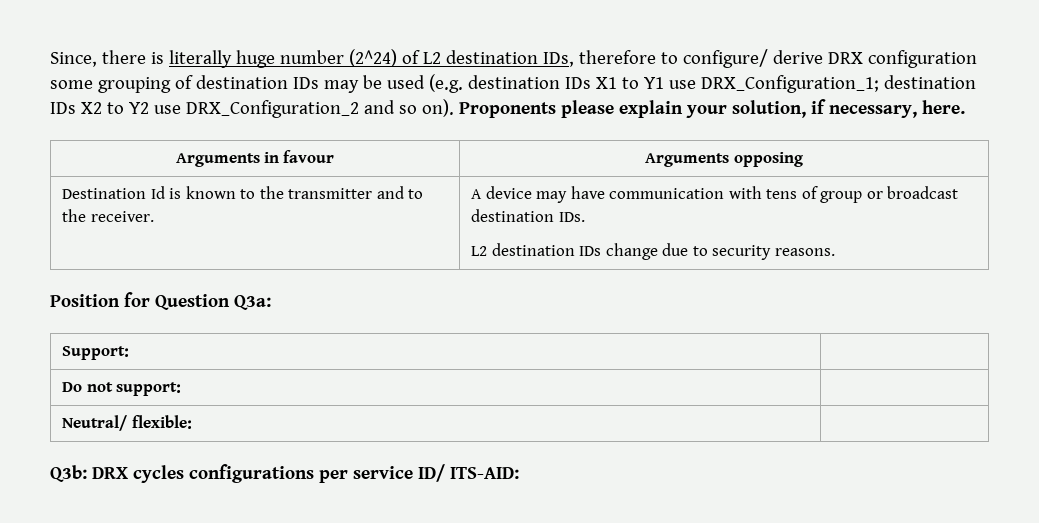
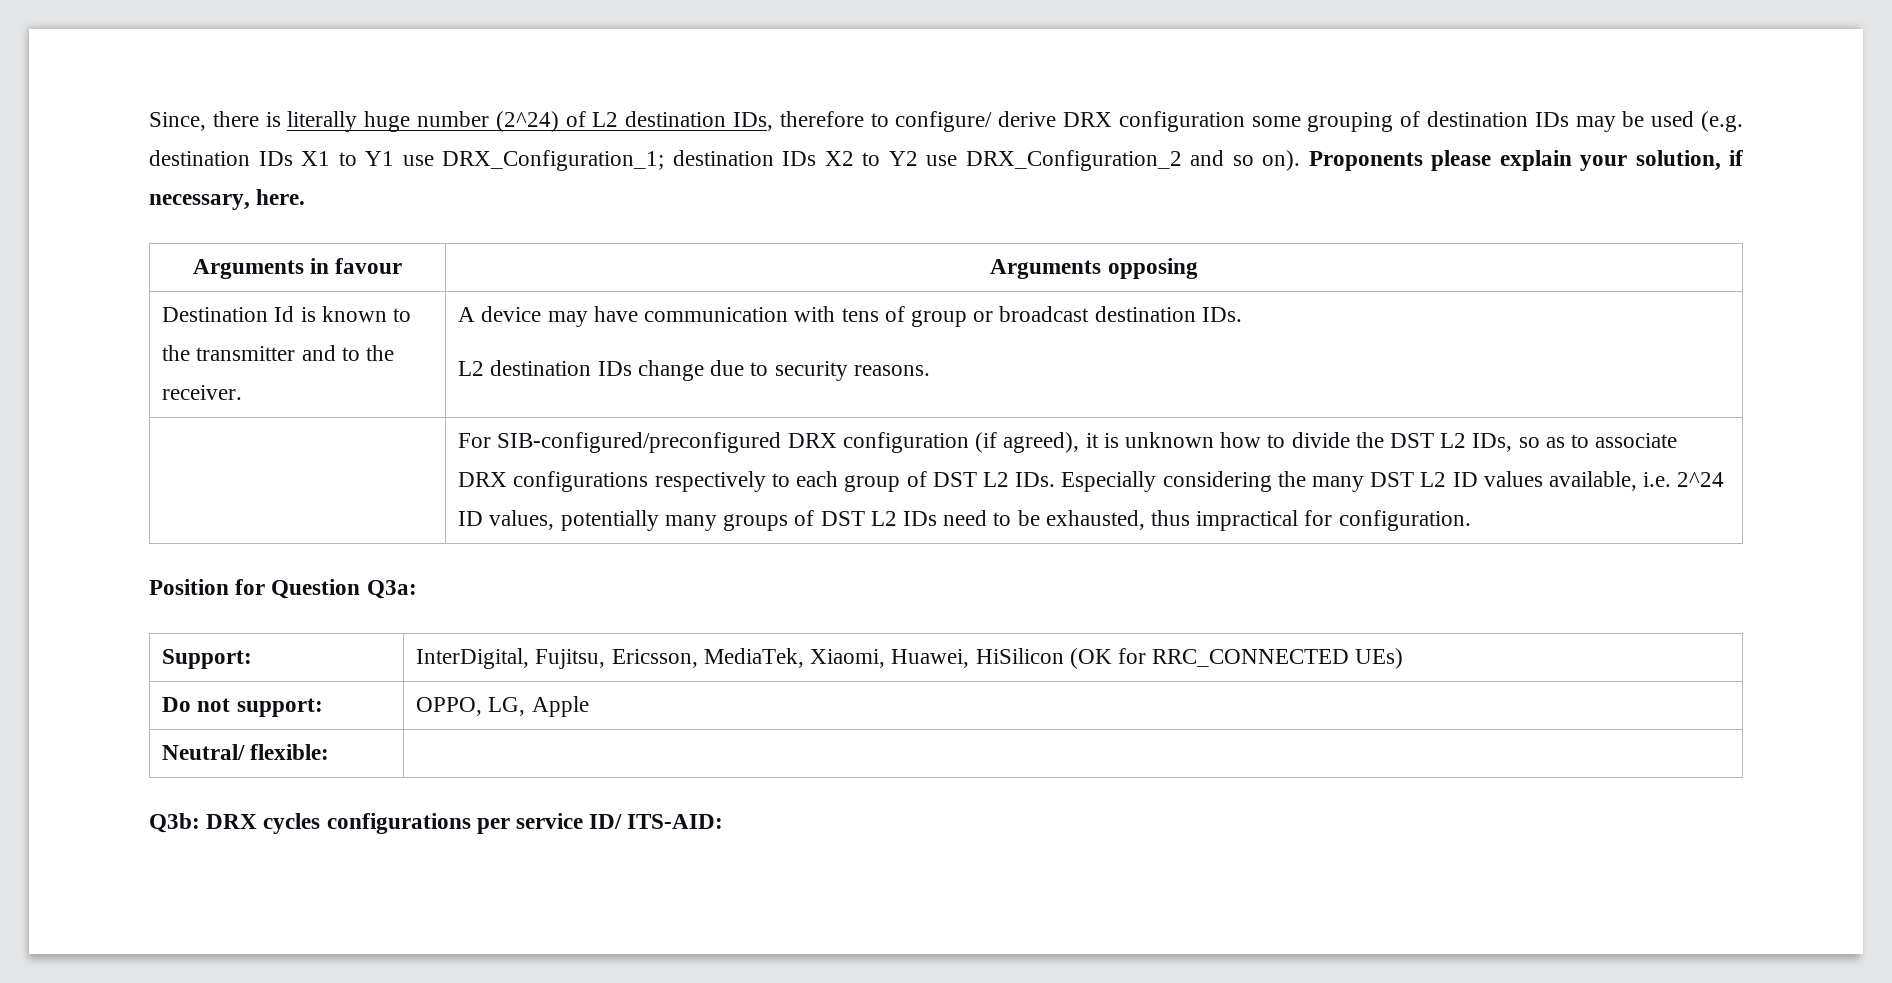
+ For SIB-configured/preconfigured DRX configuration (if agreed), it is unknown how to divide the DST L2 IDs, so as to associate DRX configurations respectively to each group of DST L2 IDs. Especially considering the many DST L2 ID values available, i.e. 2^24 ID values, potentially many groups of DST L2 IDs need to be exhausted, thus impractical for configuration.
- Support: |
+ Support: | InterDigital, Fujitsu, Ericsson, MediaTek, Xiaomi, Huawei, HiSilicon (OK for RRC_CONNECTED UEs)
- Do not support: |
+ Do not support: | OPPO, LG, Apple

